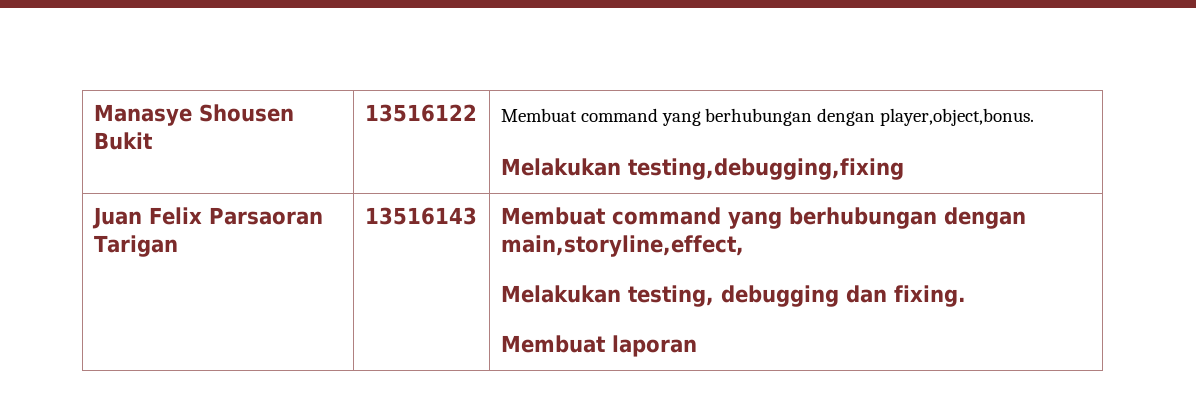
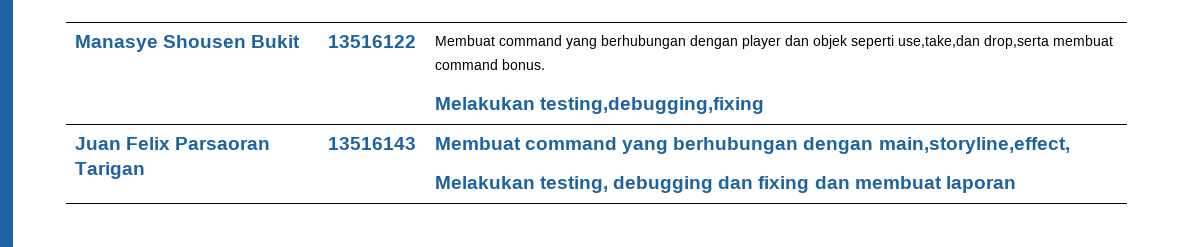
- Manasye Shousen Bukit | 13516122 | Membuat command yang berhubungan dengan player,object,bonus.
+ Manasye Shousen Bukit | 13516122 | Membuat command yang berhubungan dengan player dan objek seperti use,take,dan drop,serta membuat command bonus.
  Juan Felix Parsaoran Tarigan | 13516143 | Membuat command yang berhubungan dengan main,storyline,effect,
- Melakukan testing, debugging dan fixing.
- Membuat laporan
+ Melakukan testing, debugging dan fixing dan membuat laporan

